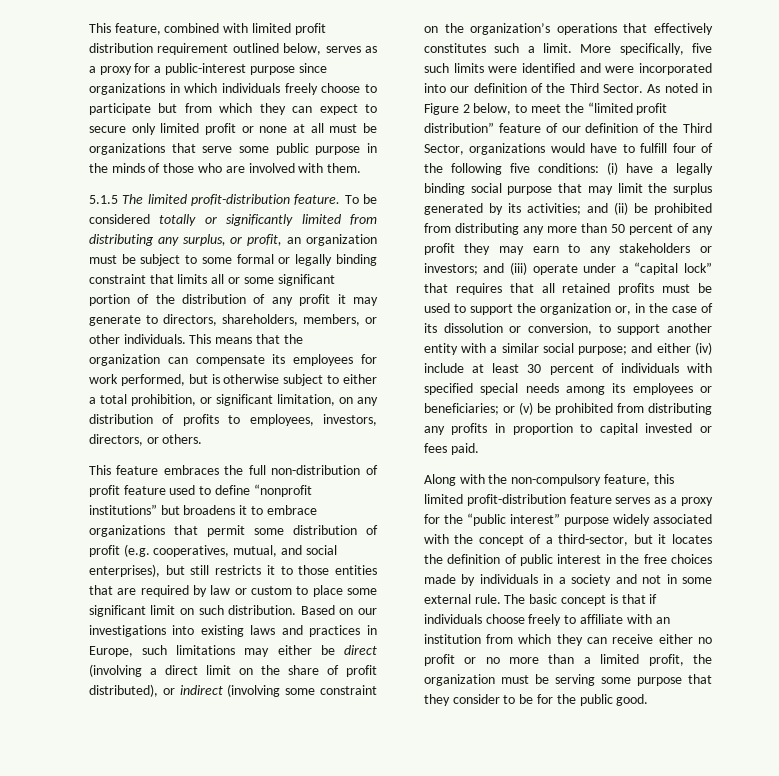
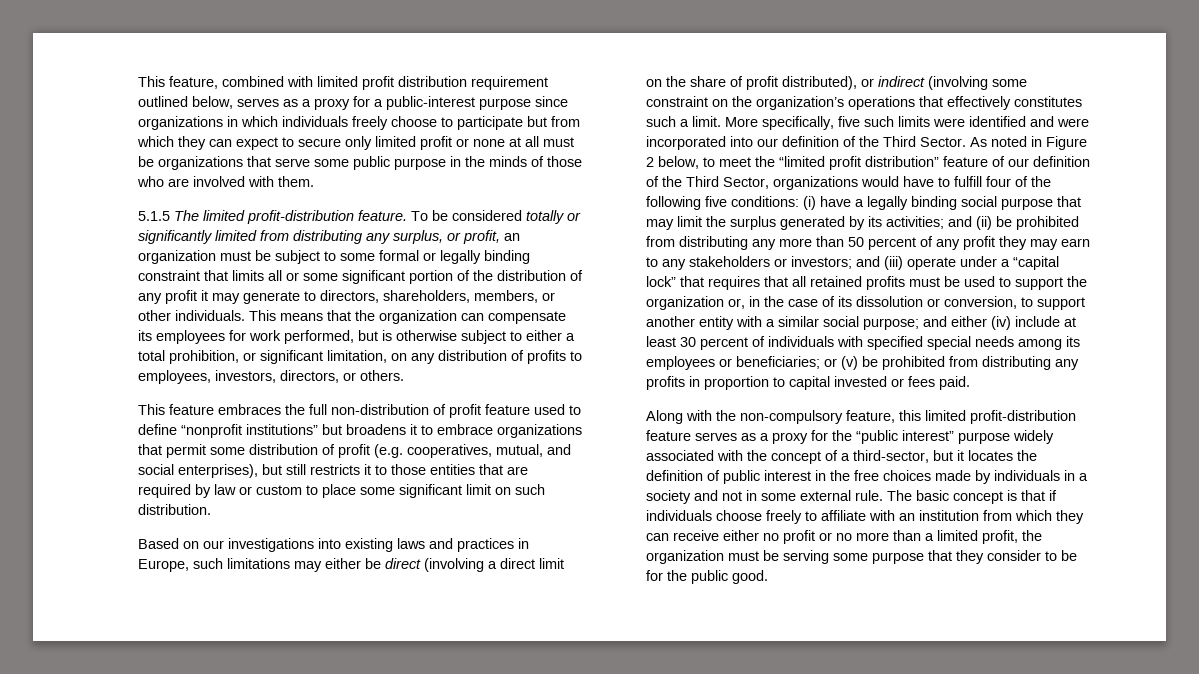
- This feature embraces the full non-distribution of profit feature used to define “nonprofit institutions” but broadens it to embrace organizations that permit some distribution of profit (e.g. cooperatives, mutual, and social enterprises), but still restricts it to those entities that are required by law or custom to place some significant limit on such distribution. Based on our investigations into existing laws and practices in Europe, such limitations may either be direct (involving a direct limit on the share of profit distributed), or indirect (involving some constraint on the organization’s operations that effectively constitutes such a limit.
+ This feature embraces the full non-distribution of profit feature used to define “nonprofit institutions” but broadens it to embrace organizations that permit some distribution of profit (e.g. cooperatives, mutual, and social enterprises), but still restricts it to those entities that are required by law or custom to place some significant limit on such distribution.
+ Based on our investigations into existing laws and practices in Europe, such limitations may either be direct (involving a direct limit on the share of profit distributed), or indirect (involving some constraint on the organization’s operations that effectively constitutes such a limit.

